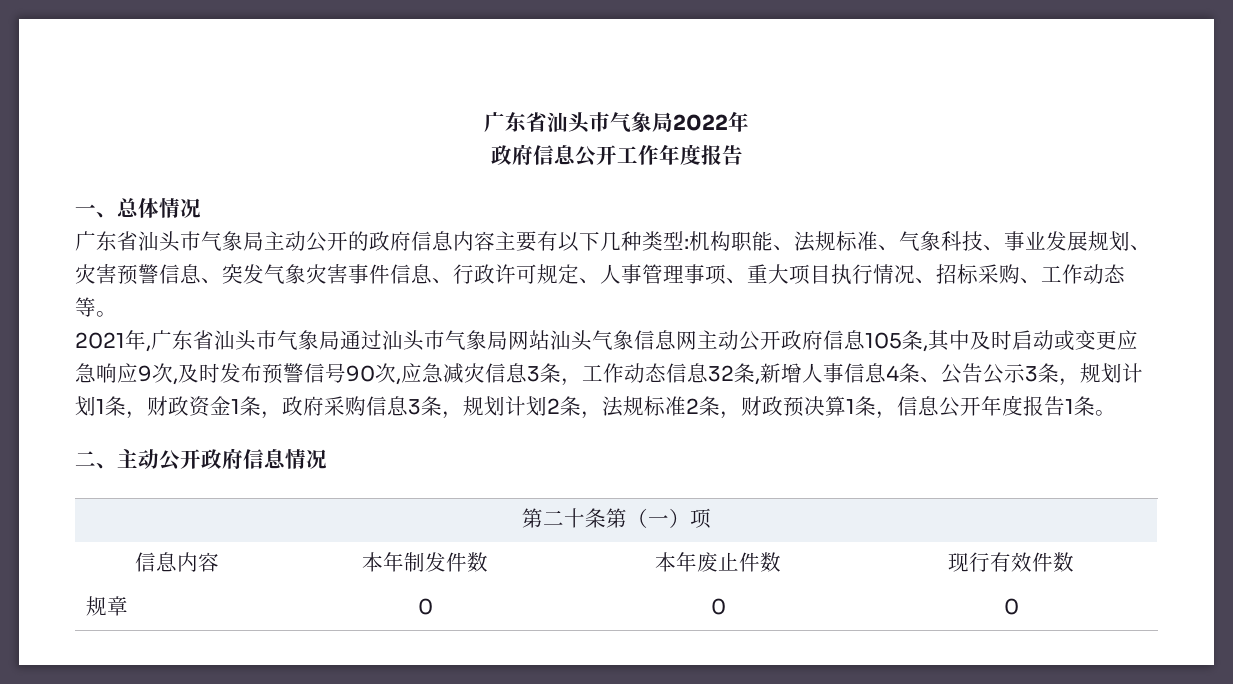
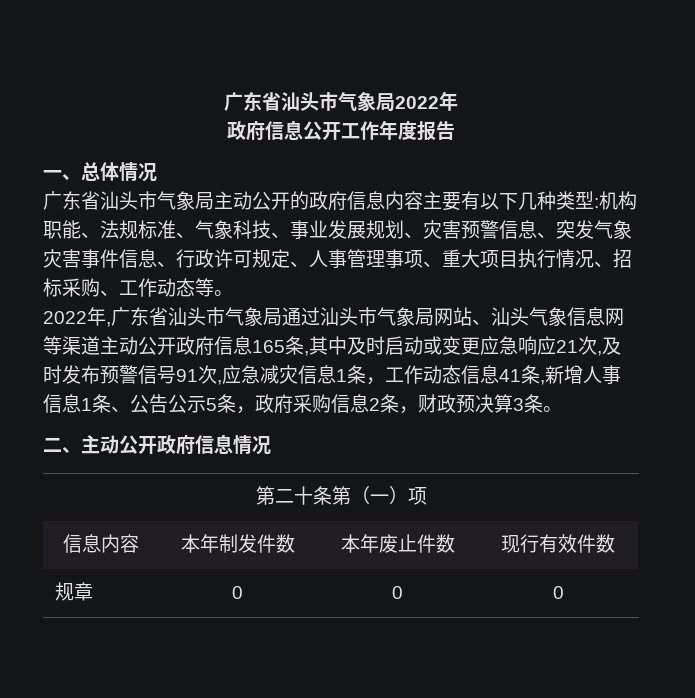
- 2021年,广东省汕头市气象局通过汕头市气象局网站汕头气象信息网主动公开政府信息105条,其中及时启动或变更应急响应9次,及时发布预警信号90次,应急减灾信息3条，工作动态信息32条,新增人事信息4条、公告公示3条，规划计划1条，财政资金1条，政府采购信息3条，规划计划2条，法规标准2条，财政预决算1条，信息公开年度报告1条。
+ 2022年,广东省汕头市气象局通过汕头市气象局网站、汕头气象信息网等渠道主动公开政府信息165条,其中及时启动或变更应急响应21次,及时发布预警信号91次,应急减灾信息1条，工作动态信息41条,新增人事信息1条、公告公示5条，政府采购信息2条，财政预决算3条。

